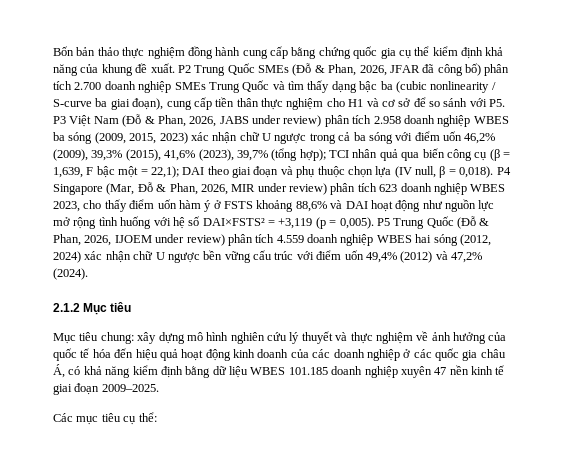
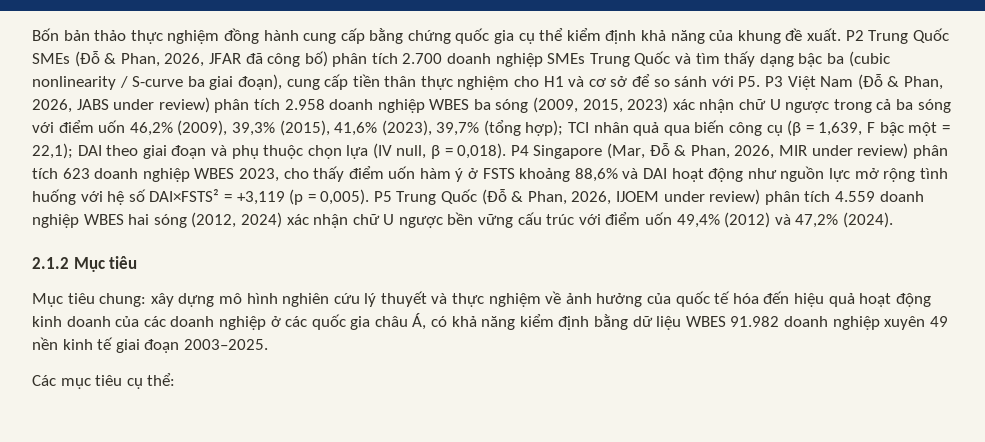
- Mục tiêu chung: xây dựng mô hình nghiên cứu lý thuyết và thực nghiệm về ảnh hưởng của quốc tế hóa đến hiệu quả hoạt động kinh doanh của các doanh nghiệp ở các quốc gia châu Á, có khả năng kiểm định bằng dữ liệu WBES 101.185 doanh nghiệp xuyên 47 nền kinh tế giai đoạn 2009–2025.
+ Mục tiêu chung: xây dựng mô hình nghiên cứu lý thuyết và thực nghiệm về ảnh hưởng của quốc tế hóa đến hiệu quả hoạt động kinh doanh của các doanh nghiệp ở các quốc gia châu Á, có khả năng kiểm định bằng dữ liệu WBES 91.982 doanh nghiệp xuyên 49 nền kinh tế giai đoạn 2003–2025.

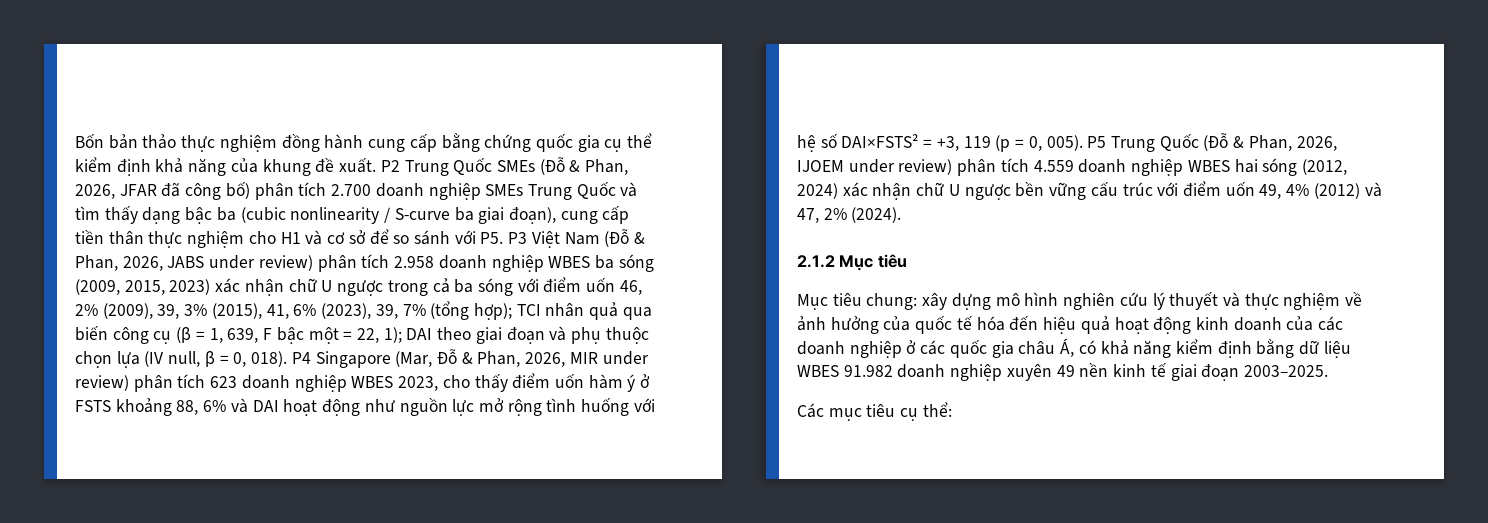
- P2 Trung Quốc SMEs (Đỗ & Phan, 2026, JFAR đã công bố) phân tích 2.700 doanh nghiệp SMEs Trung Quốc và tìm thấy dạng bậc ba (cubic nonlinearity / S-curve ba giai đoạn), cung cấp tiền thân thực nghiệm cho H1 và cơ sở để so sánh với P5. P3 Việt Nam (Đỗ & Phan, 2026, JABS under review) phân tích 2.958 doanh nghiệp WBES ba sóng (2009, 2015, 2023) xác nhận chữ U ngược trong cả ba sóng với điểm uốn 46,2% (2009), 39,3% (2015), 41,6% (2023), 39,7% (tổng hợp);
+ P2 Trung Quốc SMEs (Đỗ & Phan, 2026, JFAR đã công bố) phân tích 2.700 doanh nghiệp SMEs Trung Quốc và tìm thấy dạng bậc ba (cubic nonlinearity / S-curve ba giai đoạn), cung cấp tiền thân thực nghiệm cho H1 và cơ sở để so sánh với P5. P3 Việt Nam (Đỗ & Phan, 2026, JABS under review) phân tích 2.958 doanh nghiệp WBES ba sóng (2009, 2015, 2023) xác nhận chữ U ngược trong cả ba sóng với điểm uốn 46, 2% (2009), 39, 3% (2015), 41, 6% (2023), 39, 7% (tổng hợp);
- TCI nhân quả qua biến công cụ (β = 1,639, F bậc một = 22,1);
+ TCI nhân quả qua biến công cụ (β = 1, 639, F bậc một = 22, 1);
- DAI theo giai đoạn và phụ thuộc chọn lựa (IV null, β = 0,018).
+ DAI theo giai đoạn và phụ thuộc chọn lựa (IV null, β = 0, 018).
- P4 Singapore (Mar, Đỗ & Phan, 2026, MIR under review) phân tích 623 doanh nghiệp WBES 2023, cho thấy điểm uốn hàm ý ở FSTS khoảng 88,6% và DAI hoạt động như nguồn lực mở rộng tình huống với hệ số DAI×FSTS² = +3,119 (p = 0,005).
+ P4 Singapore (Mar, Đỗ & Phan, 2026, MIR under review) phân tích 623 doanh nghiệp WBES 2023, cho thấy điểm uốn hàm ý ở FSTS khoảng 88, 6% và DAI hoạt động như nguồn lực mở rộng tình huống với hệ số DAI×FSTS² = +3, 119 (p = 0, 005).
- P5 Trung Quốc (Đỗ & Phan, 2026, IJOEM under review) phân tích 4.559 doanh nghiệp WBES hai sóng (2012, 2024) xác nhận chữ U ngược bền vững cấu trúc với điểm uốn 49,4% (2012) và 47,2% (2024).
+ P5 Trung Quốc (Đỗ & Phan, 2026, IJOEM under review) phân tích 4.559 doanh nghiệp WBES hai sóng (2012, 2024) xác nhận chữ U ngược bền vững cấu trúc với điểm uốn 49, 4% (2012) và 47, 2% (2024).

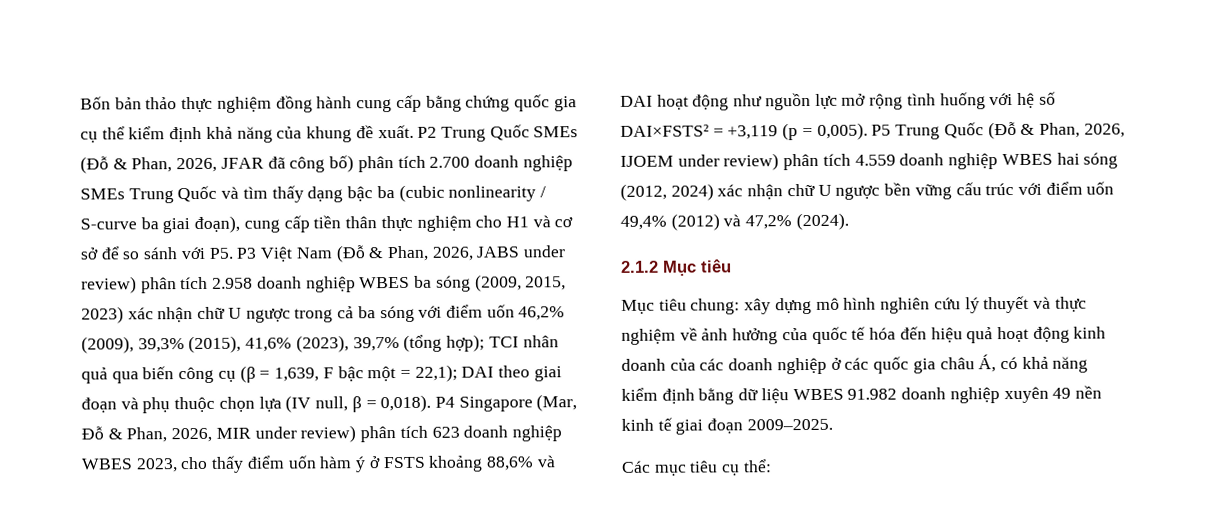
- P2 Trung Quốc SMEs (Đỗ & Phan, 2026, JFAR đã công bố) phân tích 2.700 doanh nghiệp SMEs Trung Quốc và tìm thấy dạng bậc ba (cubic nonlinearity / S-curve ba giai đoạn), cung cấp tiền thân thực nghiệm cho H1 và cơ sở để so sánh với P5. P3 Việt Nam (Đỗ & Phan, 2026, JABS under review) phân tích 2.958 doanh nghiệp WBES ba sóng (2009, 2015, 2023) xác nhận chữ U ngược trong cả ba sóng với điểm uốn 46, 2% (2009), 39, 3% (2015), 41, 6% (2023), 39, 7% (tổng hợp);
+ P2 Trung Quốc SMEs (Đỗ & Phan, 2026, JFAR đã công bố) phân tích 2.700 doanh nghiệp SMEs Trung Quốc và tìm thấy dạng bậc ba (cubic nonlinearity / S-curve ba giai đoạn), cung cấp tiền thân thực nghiệm cho H1 và cơ sở để so sánh với P5. P3 Việt Nam (Đỗ & Phan, 2026, JABS under review) phân tích 2.958 doanh nghiệp WBES ba sóng (2009, 2015, 2023) xác nhận chữ U ngược trong cả ba sóng với điểm uốn 46,2% (2009), 39,3% (2015), 41,6% (2023), 39,7% (tổng hợp);
- TCI nhân quả qua biến công cụ (β = 1, 639, F bậc một = 22, 1);
+ TCI nhân quả qua biến công cụ (β = 1,639, F bậc một = 22,1);
- DAI theo giai đoạn và phụ thuộc chọn lựa (IV null, β = 0, 018).
+ DAI theo giai đoạn và phụ thuộc chọn lựa (IV null, β = 0,018).
- P4 Singapore (Mar, Đỗ & Phan, 2026, MIR under review) phân tích 623 doanh nghiệp WBES 2023, cho thấy điểm uốn hàm ý ở FSTS khoảng 88, 6% và DAI hoạt động như nguồn lực mở rộng tình huống với hệ số DAI×FSTS² = +3, 119 (p = 0, 005).
+ P4 Singapore (Mar, Đỗ & Phan, 2026, MIR under review) phân tích 623 doanh nghiệp WBES 2023, cho thấy điểm uốn hàm ý ở FSTS khoảng 88,6% và DAI hoạt động như nguồn lực mở rộng tình huống với hệ số DAI×FSTS² = +3,119 (p = 0,005).
- P5 Trung Quốc (Đỗ & Phan, 2026, IJOEM under review) phân tích 4.559 doanh nghiệp WBES hai sóng (2012, 2024) xác nhận chữ U ngược bền vững cấu trúc với điểm uốn 49, 4% (2012) và 47, 2% (2024).
+ P5 Trung Quốc (Đỗ & Phan, 2026, IJOEM under review) phân tích 4.559 doanh nghiệp WBES hai sóng (2012, 2024) xác nhận chữ U ngược bền vững cấu trúc với điểm uốn 49,4% (2012) và 47,2% (2024).
- Mục tiêu chung: xây dựng mô hình nghiên cứu lý thuyết và thực nghiệm về ảnh hưởng của quốc tế hóa đến hiệu quả hoạt động kinh doanh của các doanh nghiệp ở các quốc gia châu Á, có khả năng kiểm định bằng dữ liệu WBES 91.982 doanh nghiệp xuyên 49 nền kinh tế giai đoạn 2003–2025.
+ Mục tiêu chung: xây dựng mô hình nghiên cứu lý thuyết và thực nghiệm về ảnh hưởng của quốc tế hóa đến hiệu quả hoạt động kinh doanh của các doanh nghiệp ở các quốc gia châu Á, có khả năng kiểm định bằng dữ liệu WBES 91.982 doanh nghiệp xuyên 49 nền kinh tế giai đoạn 2009–2025.

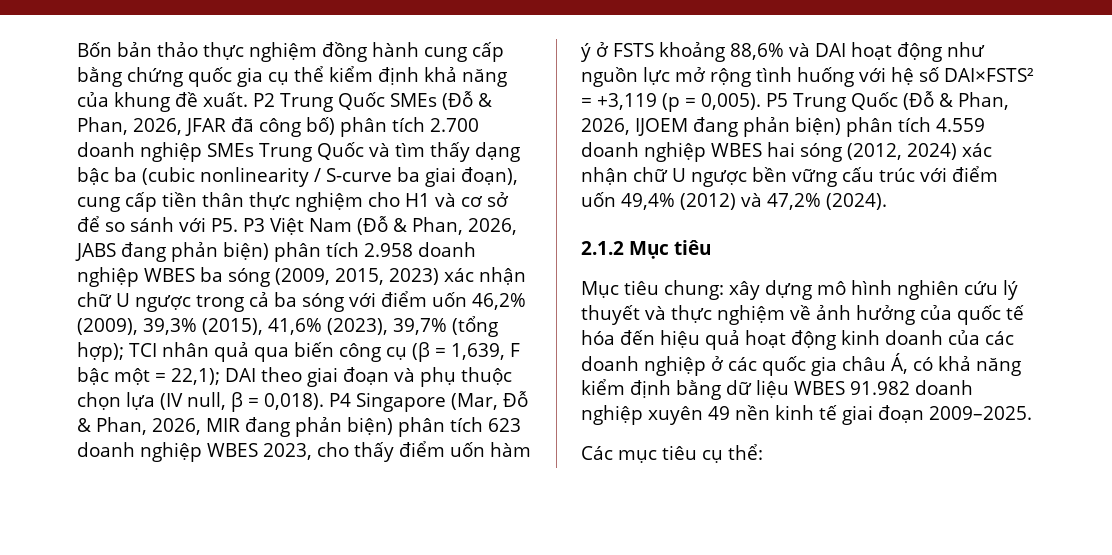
- P2 Trung Quốc SMEs (Đỗ & Phan, 2026, JFAR đã công bố) phân tích 2.700 doanh nghiệp SMEs Trung Quốc và tìm thấy dạng bậc ba (cubic nonlinearity / S-curve ba giai đoạn), cung cấp tiền thân thực nghiệm cho H1 và cơ sở để so sánh với P5. P3 Việt Nam (Đỗ & Phan, 2026, JABS under review) phân tích 2.958 doanh nghiệp WBES ba sóng (2009, 2015, 2023) xác nhận chữ U ngược trong cả ba sóng với điểm uốn 46,2% (2009), 39,3% (2015), 41,6% (2023), 39,7% (tổng hợp);
+ P2 Trung Quốc SMEs (Đỗ & Phan, 2026, JFAR đã công bố) phân tích 2.700 doanh nghiệp SMEs Trung Quốc và tìm thấy dạng bậc ba (cubic nonlinearity / S-curve ba giai đoạn), cung cấp tiền thân thực nghiệm cho H1 và cơ sở để so sánh với P5. P3 Việt Nam (Đỗ & Phan, 2026, JABS đang phản biện) phân tích 2.958 doanh nghiệp WBES ba sóng (2009, 2015, 2023) xác nhận chữ U ngược trong cả ba sóng với điểm uốn 46,2% (2009), 39,3% (2015), 41,6% (2023), 39,7% (tổng hợp);
- P4 Singapore (Mar, Đỗ & Phan, 2026, MIR under review) phân tích 623 doanh nghiệp WBES 2023, cho thấy điểm uốn hàm ý ở FSTS khoảng 88,6% và DAI hoạt động như nguồn lực mở rộng tình huống với hệ số DAI×FSTS² = +3,119 (p = 0,005).
+ P4 Singapore (Mar, Đỗ & Phan, 2026, MIR đang phản biện) phân tích 623 doanh nghiệp WBES 2023, cho thấy điểm uốn hàm ý ở FSTS khoảng 88,6% và DAI hoạt động như nguồn lực mở rộng tình huống với hệ số DAI×FSTS² = +3,119 (p = 0,005).
- P5 Trung Quốc (Đỗ & Phan, 2026, IJOEM under review) phân tích 4.559 doanh nghiệp WBES hai sóng (2012, 2024) xác nhận chữ U ngược bền vững cấu trúc với điểm uốn 49,4% (2012) và 47,2% (2024).
+ P5 Trung Quốc (Đỗ & Phan, 2026, IJOEM đang phản biện) phân tích 4.559 doanh nghiệp WBES hai sóng (2012, 2024) xác nhận chữ U ngược bền vững cấu trúc với điểm uốn 49,4% (2012) và 47,2% (2024).

